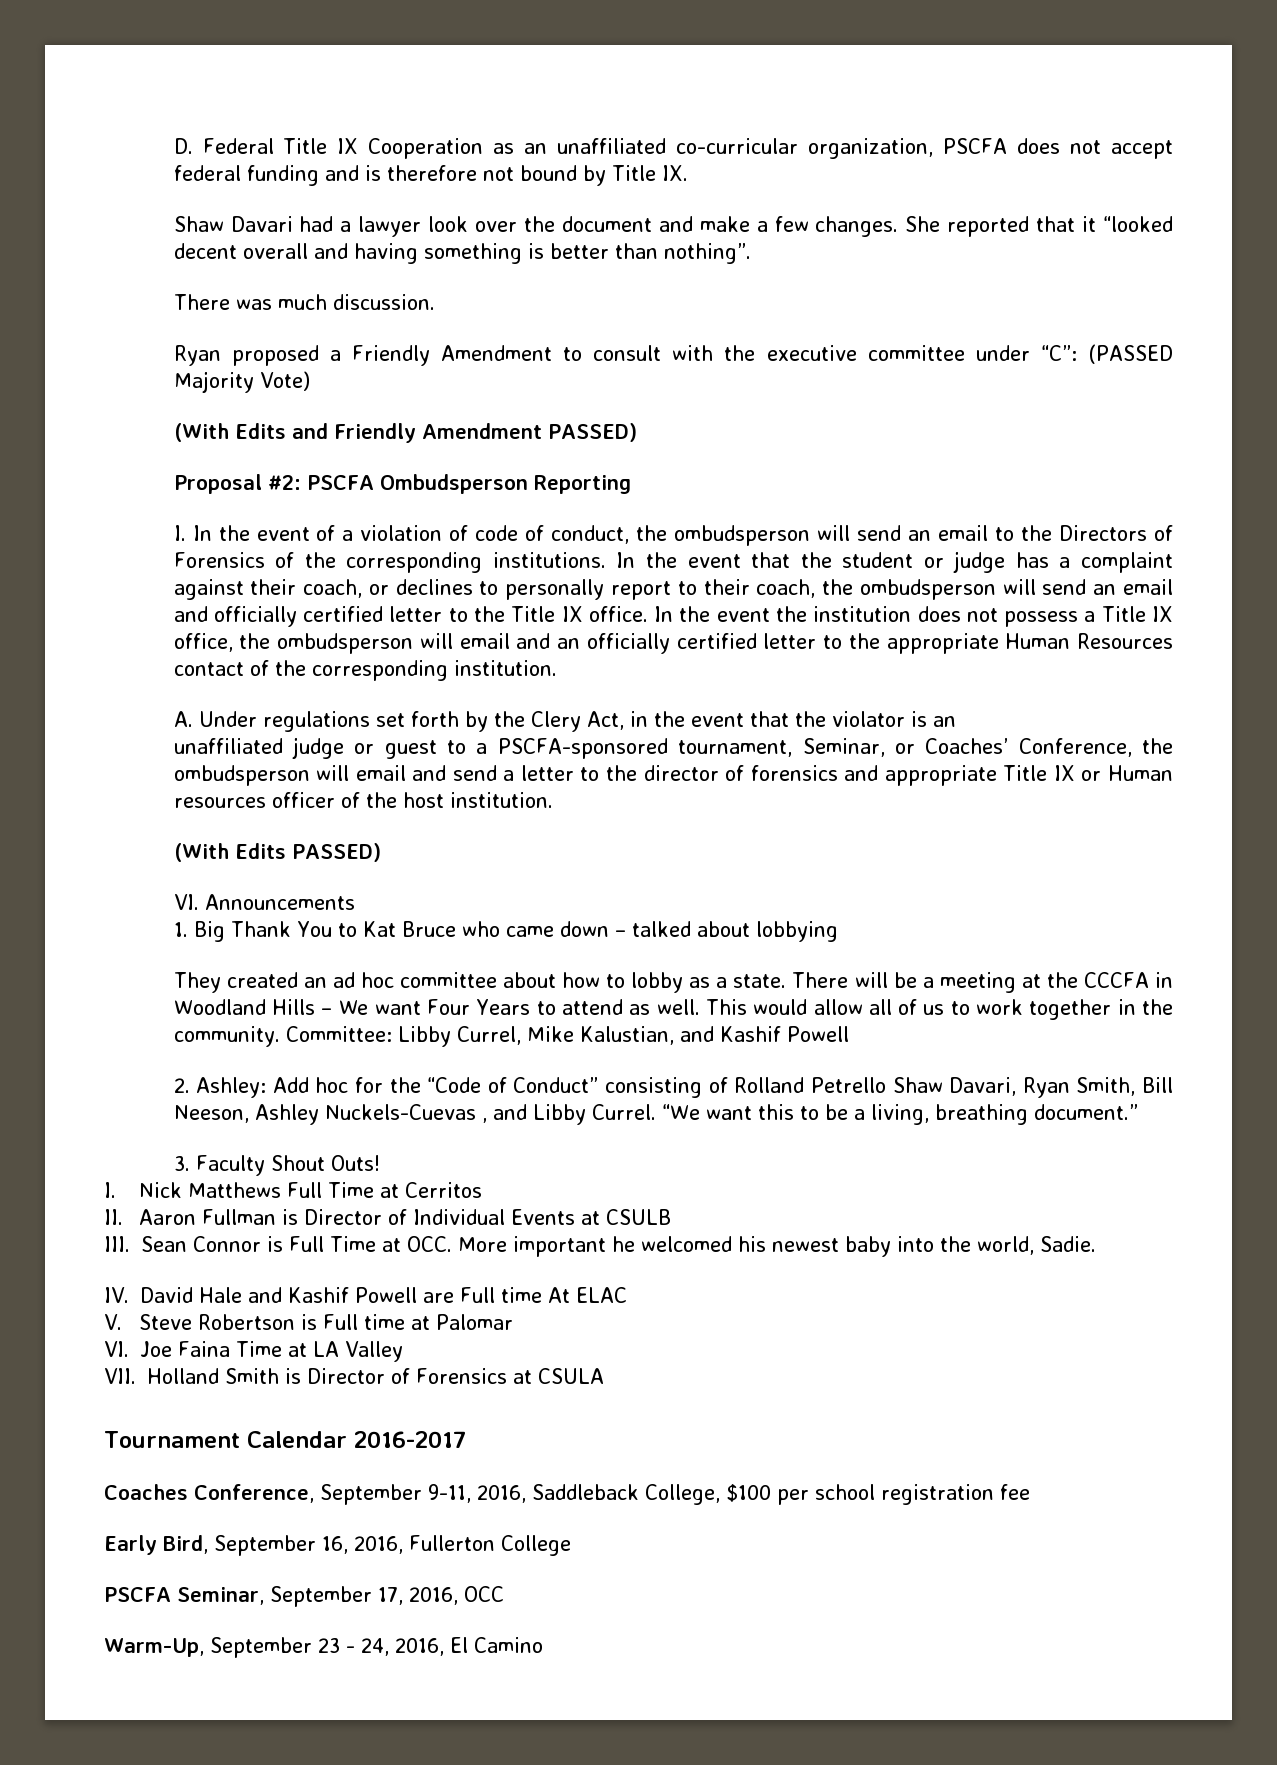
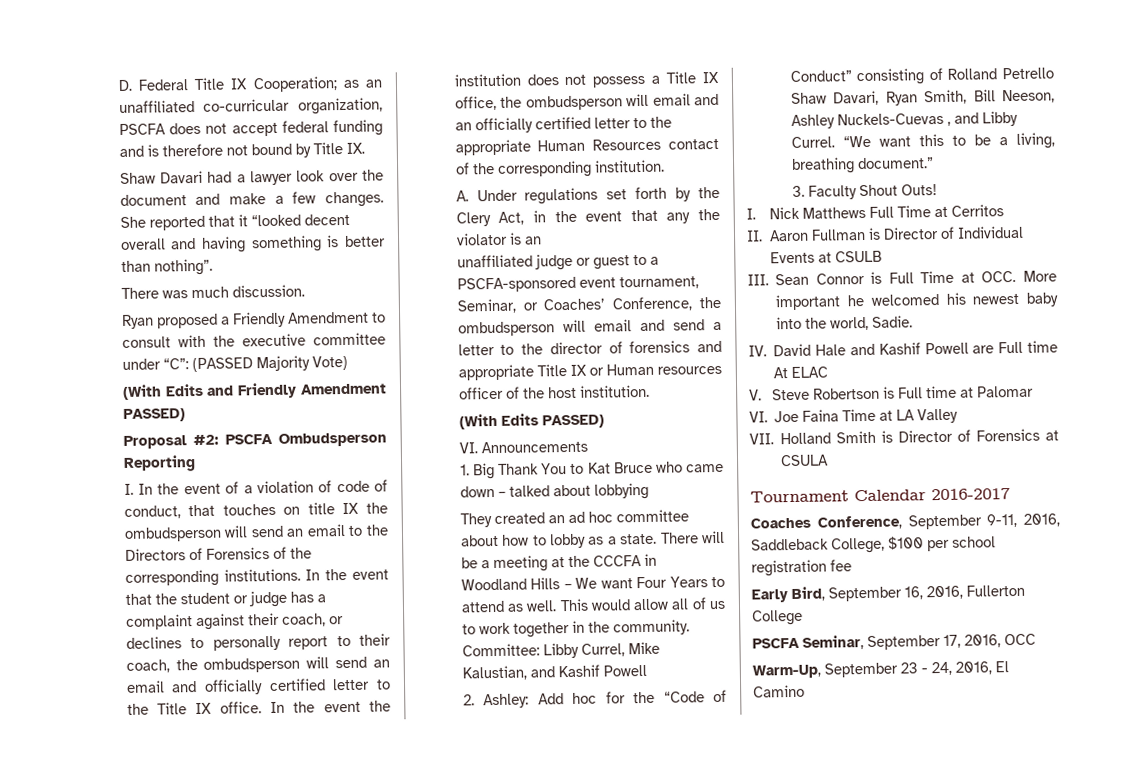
- D. Federal Title IX Cooperation as an unaffiliated co-curricular organization, PSCFA does not accept federal funding and is therefore not bound by Title IX.
+ D. Federal Title IX Cooperation; as an unaffiliated co-curricular organization, PSCFA does not accept federal funding and is therefore not bound by Title IX.
- I. In the event of a violation of code of conduct, the ombudsperson will send an email to the Directors of Forensics of the corresponding institutions.
+ I. In the event of a violation of code of conduct, that touches on title IX the ombudsperson will send an email to the Directors of Forensics of the corresponding institutions.
- A. Under regulations set forth by the Clery Act, in the event that the violator is an
+ A. Under regulations set forth by the Clery Act, in the event that any the violator is an
- unaffiliated judge or guest to a PSCFA-sponsored tournament, Seminar, or Coaches’ Conference, the ombudsperson will email and send a letter to the director of forensics and appropriate Title IX or Human resources officer of the host institution.
+ unaffiliated judge or guest to a PSCFA-sponsored event tournament, Seminar, or Coaches’ Conference, the ombudsperson will email and send a letter to the director of forensics and appropriate Title IX or Human resources officer of the host institution.

